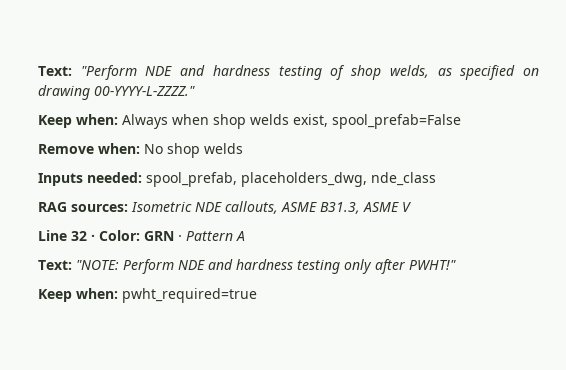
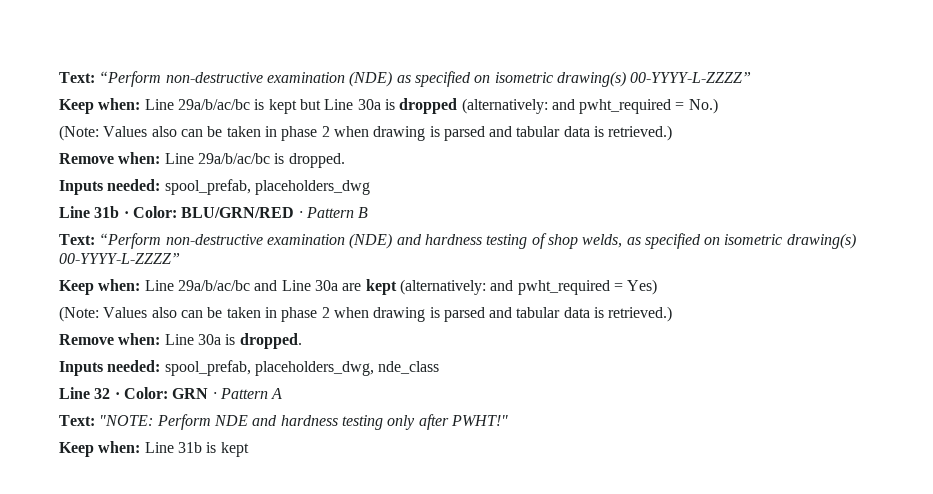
- Text: "Perform NDE and hardness testing of shop welds, as specified on drawing 00-YYYY-L-ZZZZ."
- Keep when: Always when shop welds exist, spool_prefab=False
- Remove when: No shop welds
+ Text: “Perform non-destructive examination (NDE) as specified on isometric drawing(s) 00-YYYY-L-ZZZZ”
+ Keep when: Line 29a/b/ac/bc is kept but Line 30a is dropped (alternatively: and pwht_required = No.)
+ (Note: Values also can be taken in phase 2 when drawing is parsed and tabular data is retrieved.)
+ Remove when: Line 29a/b/ac/bc is dropped.
+ Inputs needed: spool_prefab, placeholders_dwg
+ Line 31b · Color: BLU/GRN/RED · Pattern B
+ Text: “Perform non-destructive examination (NDE) and hardness testing of shop welds, as specified on isometric drawing(s) 00-YYYY-L-ZZZZ”
+ Keep when: Line 29a/b/ac/bc and Line 30a are kept (alternatively: and pwht_required = Yes)
+ (Note: Values also can be taken in phase 2 when drawing is parsed and tabular data is retrieved.)
+ Remove when: Line 30a is dropped.
- RAG sources: Isometric NDE callouts, ASME B31.3, ASME V
- Keep when: pwht_required=true
+ Keep when: Line 31b is kept

